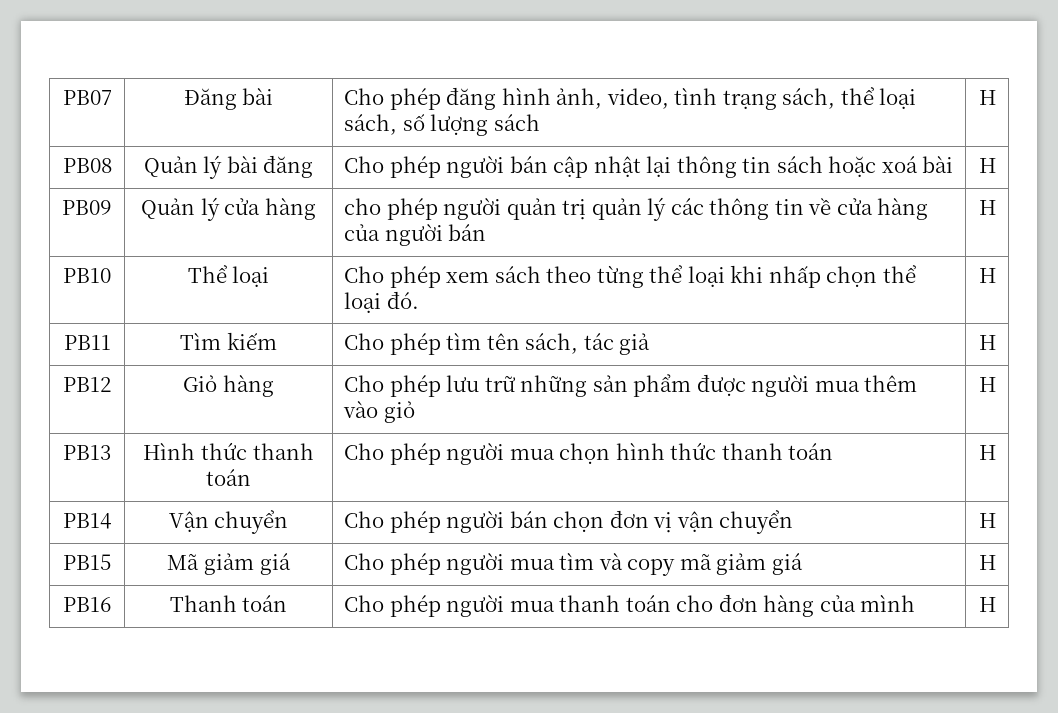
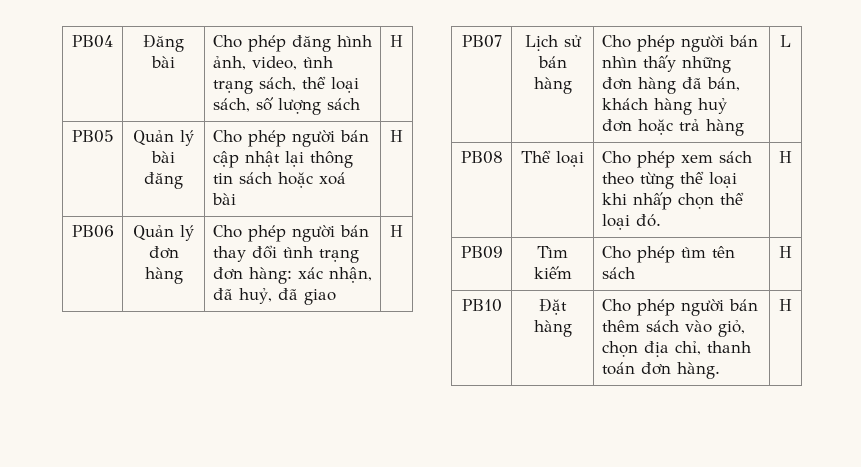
- PB07 | Đăng bài | Cho phép đăng hình ảnh, video, tình trạng sách, thể loại sách, số lượng sách | H
+ PB04 | Đăng bài | Cho phép đăng hình ảnh, video, tình trạng sách, thể loại sách, số lượng sách | H
- PB08 | Quản lý bài đăng | Cho phép người bán cập nhật lại thông tin sách hoặc xoá bài | H
+ PB05 | Quản lý bài đăng | Cho phép người bán cập nhật lại thông tin sách hoặc xoá bài | H
- PB09 | Quản lý cửa hàng | cho phép người quản trị quản lý các thông tin về cửa hàng của người bán | H
- PB10 | Thể loại | Cho phép xem sách theo từng thể loại khi nhấp chọn thể loại đó. | H
+ PB06 | Quản lý đơn hàng | Cho phép người bán thay đổi tình trạng đơn hàng: xác nhận, đã huỷ, đã giao | H
+ PB07 | Lịch sử bán hàng | Cho phép người bán nhìn thấy những đơn hàng đã bán, khách hàng huỷ đơn hoặc trả hàng | L
+ PB08 | Thể loại | Cho phép xem sách theo từng thể loại khi nhấp chọn thể loại đó. | H
- PB11 | Tìm kiếm | Cho phép tìm tên sách, tác giả | H
- PB12 | Giỏ hàng | Cho phép lưu trữ những sản phẩm được người mua thêm vào giỏ | H
- PB13 | Hình thức thanh toán | Cho phép người mua chọn hình thức thanh toán | H
- PB14 | Vận chuyển | Cho phép người bán chọn đơn vị vận chuyển | H
- PB15 | Mã giảm giá | Cho phép người mua tìm và copy mã giảm giá | H
- PB16 | Thanh toán | Cho phép người mua thanh toán cho đơn hàng của mình | H
+ PB09 | Tìm kiếm | Cho phép tìm tên sách | H
+ PB10 | Đặt hàng | Cho phép người bán thêm sách vào giỏ, chọn địa chỉ, thanh toán đơn hàng. | H

